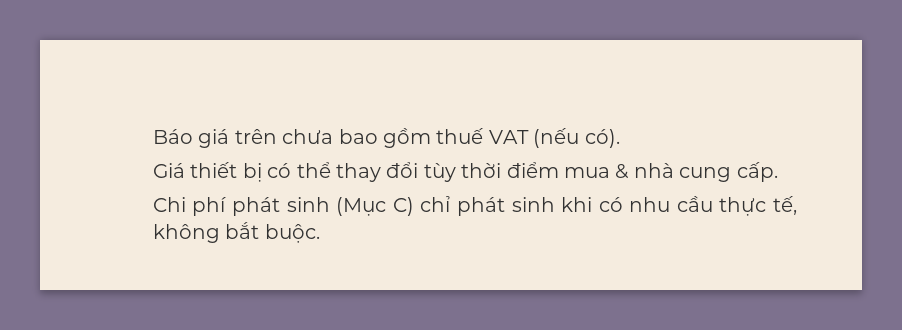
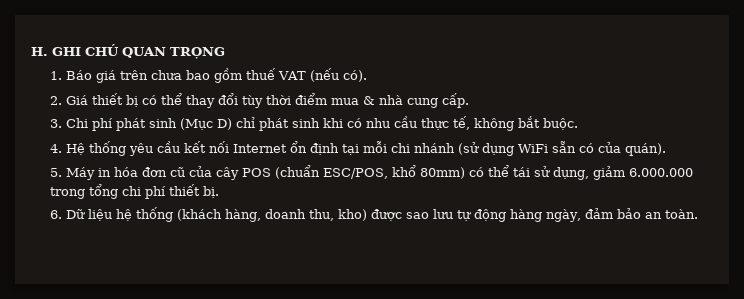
- Báo giá trên chưa bao gồm thuế VAT (nếu có).
+ H. GHI CHÚ QUAN TRỌNG
+ 1. Báo giá trên chưa bao gồm thuế VAT (nếu có).
- Giá thiết bị có thể thay đổi tùy thời điểm mua & nhà cung cấp.
+ 2. Giá thiết bị có thể thay đổi tùy thời điểm mua & nhà cung cấp.
- Chi phí phát sinh (Mục C) chỉ phát sinh khi có nhu cầu thực tế, không bắt buộc.
+ 3. Chi phí phát sinh (Mục D) chỉ phát sinh khi có nhu cầu thực tế, không bắt buộc.
+ 4. Hệ thống yêu cầu kết nối Internet ổn định tại mỗi chi nhánh (sử dụng WiFi sẵn có của quán).
+ 5. Máy in hóa đơn cũ của cây POS (chuẩn ESC/POS, khổ 80mm) có thể tái sử dụng, giảm 6.000.000 trong tổng chi phí thiết bị.
+ 6. Dữ liệu hệ thống (khách hàng, doanh thu, kho) được sao lưu tự động hàng ngày, đảm bảo an toàn.

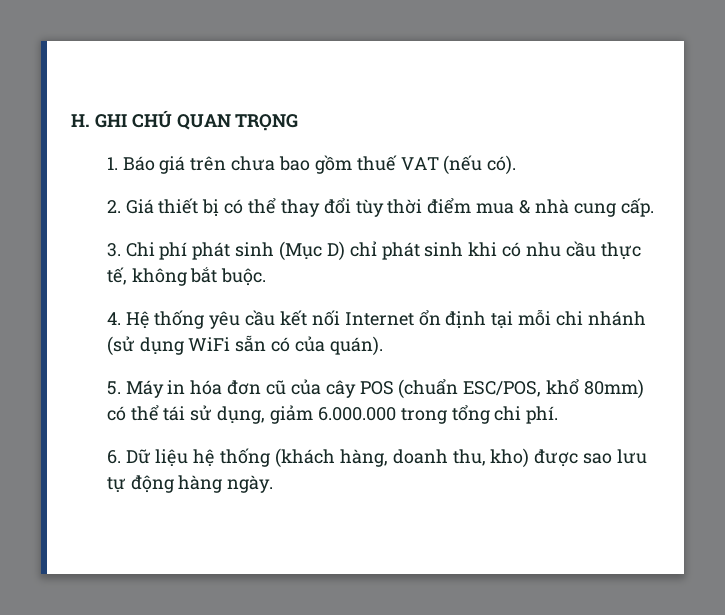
- 5. Máy in hóa đơn cũ của cây POS (chuẩn ESC/POS, khổ 80mm) có thể tái sử dụng, giảm 6.000.000 trong tổng chi phí thiết bị.
+ 5. Máy in hóa đơn cũ của cây POS (chuẩn ESC/POS, khổ 80mm) có thể tái sử dụng, giảm 6.000.000 trong tổng chi phí.
- 6. Dữ liệu hệ thống (khách hàng, doanh thu, kho) được sao lưu tự động hàng ngày, đảm bảo an toàn.
+ 6. Dữ liệu hệ thống (khách hàng, doanh thu, kho) được sao lưu tự động hàng ngày.

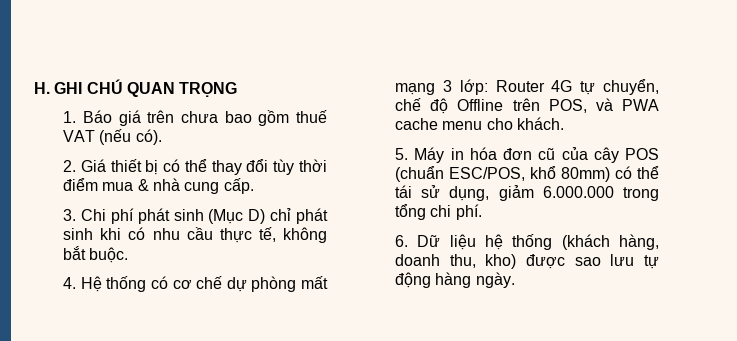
- 4. Hệ thống yêu cầu kết nối Internet ổn định tại mỗi chi nhánh (sử dụng WiFi sẵn có của quán).
+ 4. Hệ thống có cơ chế dự phòng mất mạng 3 lớp: Router 4G tự chuyển, chế độ Offline trên POS, và PWA cache menu cho khách.

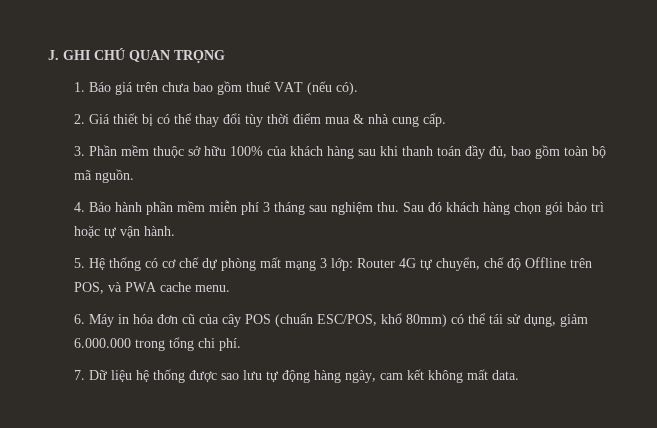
- H. GHI CHÚ QUAN TRỌNG
+ J. GHI CHÚ QUAN TRỌNG
- 3. Chi phí phát sinh (Mục D) chỉ phát sinh khi có nhu cầu thực tế, không bắt buộc.
- 4. Hệ thống có cơ chế dự phòng mất mạng 3 lớp: Router 4G tự chuyển, chế độ Offline trên POS, và PWA cache menu cho khách.
- 5. Máy in hóa đơn cũ của cây POS (chuẩn ESC/POS, khổ 80mm) có thể tái sử dụng, giảm 6.000.000 trong tổng chi phí.
+ 3. Phần mềm thuộc sở hữu 100% của khách hàng sau khi thanh toán đầy đủ, bao gồm toàn bộ mã nguồn.
+ 4. Bảo hành phần mềm miễn phí 3 tháng sau nghiệm thu. Sau đó khách hàng chọn gói bảo trì hoặc tự vận hành.
+ 5. Hệ thống có cơ chế dự phòng mất mạng 3 lớp: Router 4G tự chuyển, chế độ Offline trên POS, và PWA cache menu.
+ 6. Máy in hóa đơn cũ của cây POS (chuẩn ESC/POS, khổ 80mm) có thể tái sử dụng, giảm 6.000.000 trong tổng chi phí.
- 6. Dữ liệu hệ thống (khách hàng, doanh thu, kho) được sao lưu tự động hàng ngày.
+ 7. Dữ liệu hệ thống được sao lưu tự động hàng ngày, cam kết không mất data.

